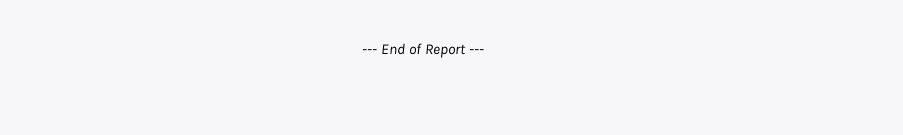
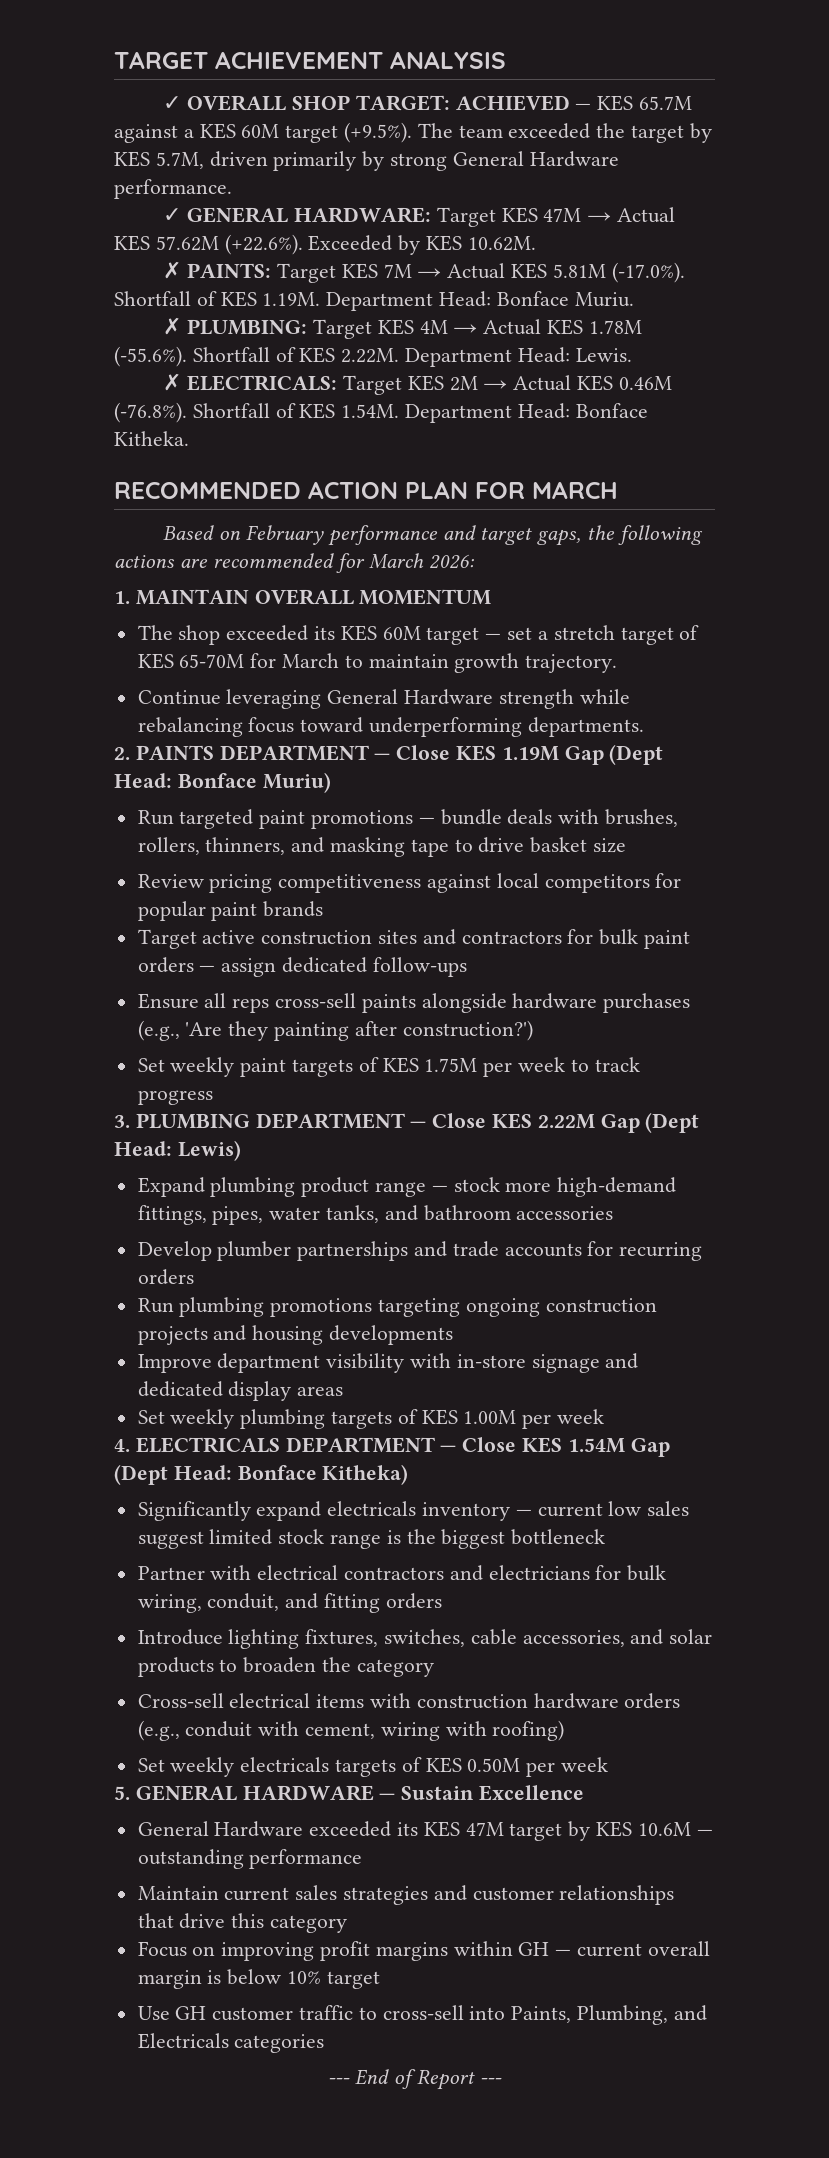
+ TARGET ACHIEVEMENT ANALYSIS
+ ✓ OVERALL SHOP TARGET: ACHIEVED — KES 65.7M against a KES 60M target (+9.5%). The team exceeded the target by KES 5.7M, driven primarily by strong General Hardware performance.
+ ✓ GENERAL HARDWARE: Target KES 47M → Actual KES 57.62M (+22.6%). Exceeded by KES 10.62M.
+ ✗ PAINTS: Target KES 7M → Actual KES 5.81M (-17.0%). Shortfall of KES 1.19M. Department Head: Bonface Muriu.
+ ✗ PLUMBING: Target KES 4M → Actual KES 1.78M (-55.6%). Shortfall of KES 2.22M. Department Head: Lewis.
+ ✗ ELECTRICALS: Target KES 2M → Actual KES 0.46M (-76.8%). Shortfall of KES 1.54M. Department Head: Bonface Kitheka.
+ RECOMMENDED ACTION PLAN FOR MARCH
+ Based on February performance and target gaps, the following actions are recommended for March 2026:
+ 1. MAINTAIN OVERALL MOMENTUM
+ The shop exceeded its KES 60M target — set a stretch target of KES 65-70M for March to maintain growth trajectory.
+ Continue leveraging General Hardware strength while rebalancing focus toward underperforming departments.
+ 2. PAINTS DEPARTMENT — Close KES 1.19M Gap (Dept Head: Bonface Muriu)
+ Run targeted paint promotions — bundle deals with brushes, rollers, thinners, and masking tape to drive basket size
+ Review pricing competitiveness against local competitors for popular paint brands
+ Target active construction sites and contractors for bulk paint orders — assign dedicated follow-ups
+ Ensure all reps cross-sell paints alongside hardware purchases (e.g., 'Are they painting after construction?')
+ Set weekly paint targets of KES 1.75M per week to track progress
+ 3. PLUMBING DEPARTMENT — Close KES 2.22M Gap (Dept Head: Lewis)
+ Expand plumbing product range — stock more high-demand fittings, pipes, water tanks, and bathroom accessories
+ Develop plumber partnerships and trade accounts for recurring orders
+ Run plumbing promotions targeting ongoing construction projects and housing developments
+ Improve department visibility with in-store signage and dedicated display areas
+ Set weekly plumbing targets of KES 1.00M per week
+ 4. ELECTRICALS DEPARTMENT — Close KES 1.54M Gap (Dept Head: Bonface Kitheka)
+ Significantly expand electricals inventory — current low sales suggest limited stock range is the biggest bottleneck
+ Partner with electrical contractors and electricians for bulk wiring, conduit, and fitting orders
+ Introduce lighting fixtures, switches, cable accessories, and solar products to broaden the category
+ Cross-sell electrical items with construction hardware orders (e.g., conduit with cement, wiring with roofing)
+ Set weekly electricals targets of KES 0.50M per week
+ 5. GENERAL HARDWARE — Sustain Excellence
+ General Hardware exceeded its KES 47M target by KES 10.6M — outstanding performance
+ Maintain current sales strategies and customer relationships that drive this category
+ Focus on improving profit margins within GH — current overall margin is below 10% target
+ Use GH customer traffic to cross-sell into Paints, Plumbing, and Electricals categories

